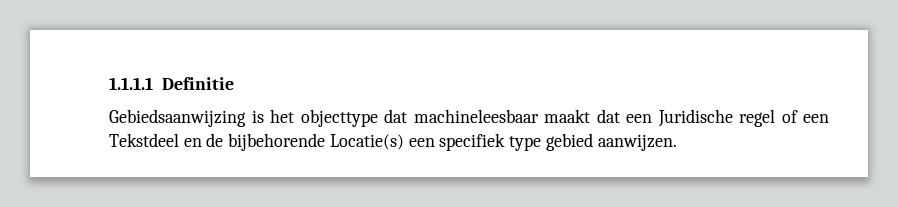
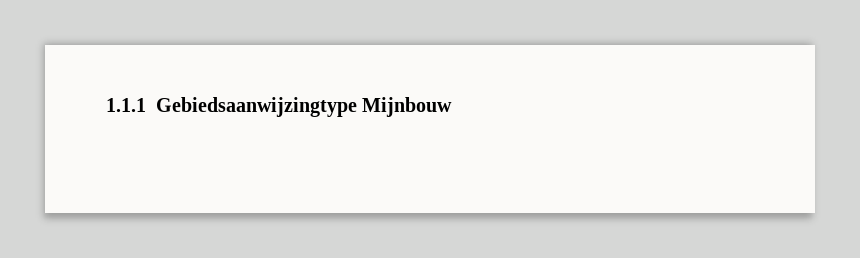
- 1.1.1.1 Definitie
- Gebiedsaanwijzing is het objecttype dat machineleesbaar maakt dat een Juridische regel of een Tekstdeel en de bijbehorende Locatie(s) een specifiek type gebied aanwijzen.
+ 1.1.1 Gebiedsaanwijzingtype Mijnbouw

